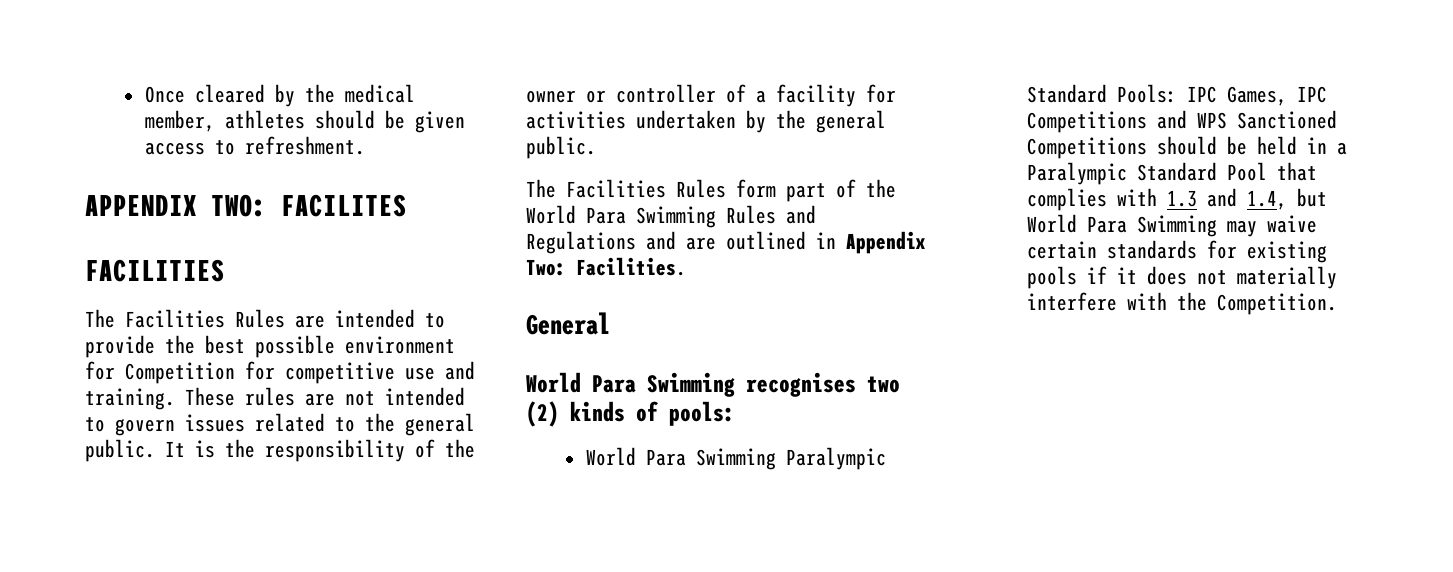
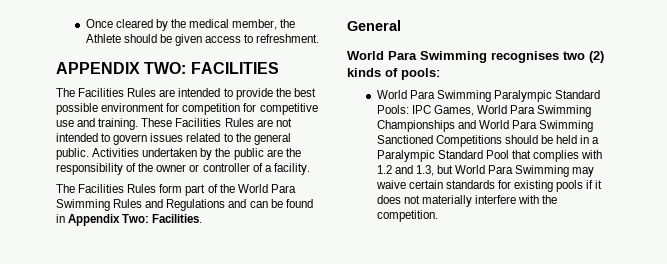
- Once cleared by the medical member, athletes should be given access to refreshment.
+ Once cleared by the medical member, the Athlete should be given access to refreshment.
- APPENDIX TWO: FACILITES
- FACILITIES
+ APPENDIX TWO: FACILITIES
- The Facilities Rules are intended to provide the best possible environment for Competition for competitive use and training.
+ The Facilities Rules are intended to provide the best possible environment for competition for competitive use and training.
- These rules are not intended to govern issues related to the general public.
+ These Facilities Rules are not intended to govern issues related to the general public.
- It is the responsibility of the owner or controller of a facility for activities undertaken by the general public.
+ Activities undertaken by the public are the responsibility of the owner or controller of a facility.
- The Facilities Rules form part of the World Para Swimming Rules and Regulations and are outlined in Appendix Two: Facilities.
+ The Facilities Rules form part of the World Para Swimming Rules and Regulations and can be found in Appendix Two: Facilities.
- World Para Swimming Paralympic Standard Pools: IPC Games, IPC Competitions and WPS Sanctioned Competitions should be held in a Paralympic Standard Pool that complies with 1.3 and 1.4, but World Para Swimming may waive certain standards for existing pools if it does not materially interfere with the Competition.
+ World Para Swimming Paralympic Standard Pools: IPC Games, World Para Swimming Championships and World Para Swimming Sanctioned Competitions should be held in a Paralympic Standard Pool that complies with 1.2 and 1.3, but World Para Swimming may waive certain standards for existing pools if it does not materially interfere with the competition.

